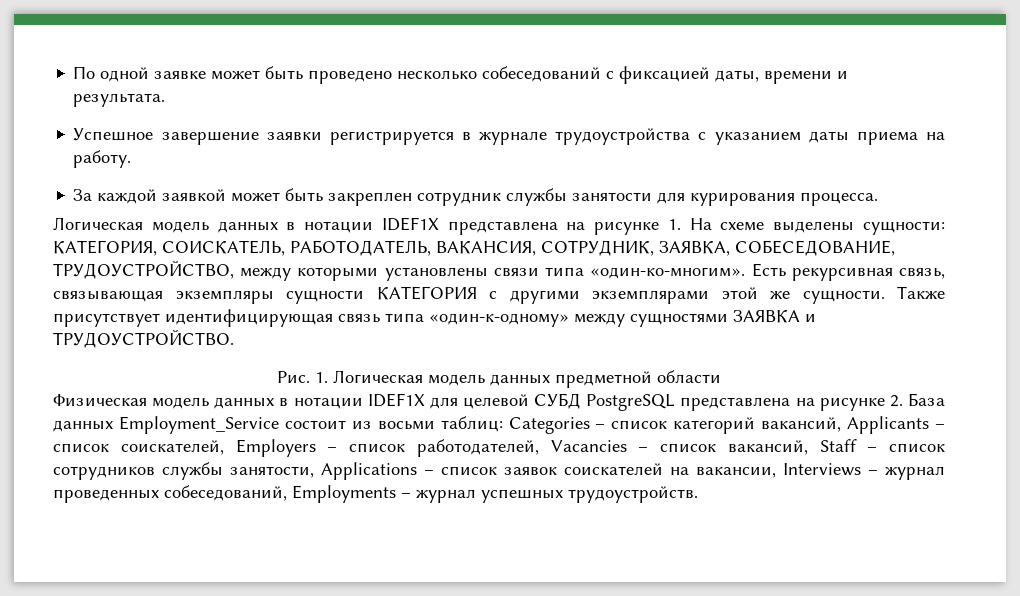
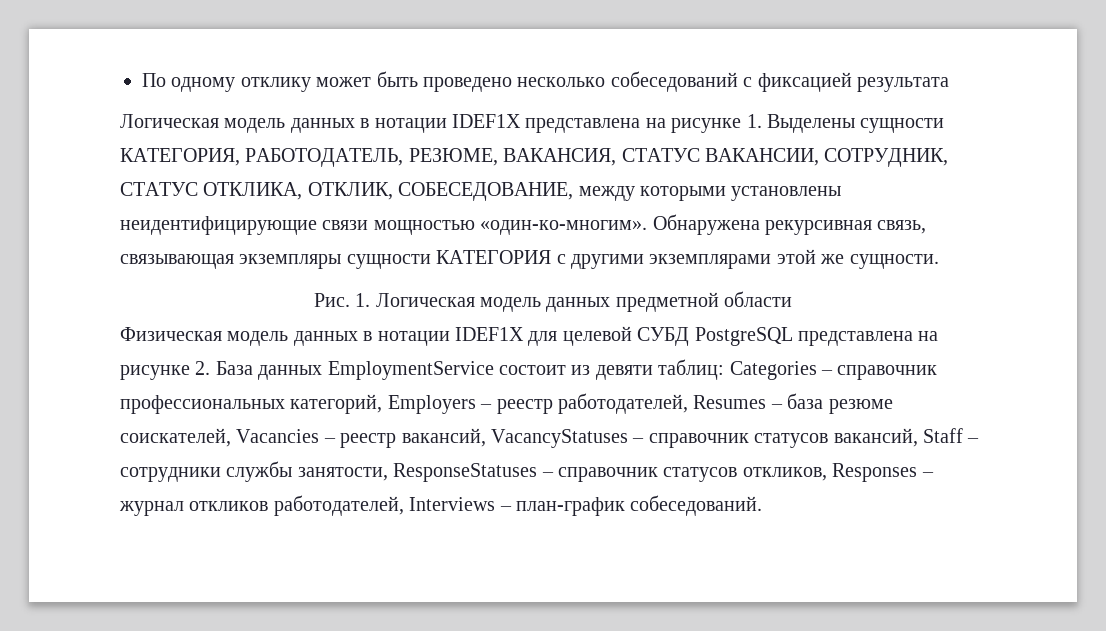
- По одной заявке может быть проведено несколько собеседований с фиксацией даты, времени и результата.
- Успешное завершение заявки регистрируется в журнале трудоустройства с указанием даты приема на работу.
- За каждой заявкой может быть закреплен сотрудник службы занятости для курирования процесса.
+ По одному отклику может быть проведено несколько собеседований с фиксацией результата
- Логическая модель данных в нотации IDEF1X представлена на рисунке 1. На схеме выделены сущности: КАТЕГОРИЯ, СОИСКАТЕЛЬ, РАБОТОДАТЕЛЬ, ВАКАНСИЯ, СОТРУДНИК, ЗАЯВКА, СОБЕСЕДОВАНИЕ, ТРУДОУСТРОЙСТВО, между которыми установлены связи типа «один-ко-многим». Есть рекурсивная связь, связывающая экземпляры сущности КАТЕГОРИЯ с другими экземплярами этой же сущности. Также присутствует идентифицирующая связь типа «один-к-одному» между сущностями ЗАЯВКА и ТРУДОУСТРОЙСТВО.
+ Логическая модель данных в нотации IDEF1X представлена на рисунке 1. Выделены сущности КАТЕГОРИЯ, РАБОТОДАТЕЛЬ, РЕЗЮМЕ, ВАКАНСИЯ, СТАТУС ВАКАНСИИ, СОТРУДНИК, СТАТУС ОТКЛИКА, ОТКЛИК, СОБЕСЕДОВАНИЕ, между которыми установлены неидентифицирующие связи мощностью «один-ко-многим». Обнаружена рекурсивная связь, связывающая экземпляры сущности КАТЕГОРИЯ с другими экземплярами этой же сущности.
- Физическая модель данных в нотации IDEF1X для целевой СУБД PostgreSQL представлена на рисунке 2. База данных Employment_Service состоит из восьми таблиц: Categories – список категорий вакансий, Applicants – список соискателей, Employers – список работодателей, Vacancies – список вакансий, Staff – список сотрудников службы занятости, Applications – список заявок соискателей на вакансии, Interviews – журнал проведенных собеседований, Employments – журнал успешных трудоустройств.
+ Физическая модель данных в нотации IDEF1X для целевой СУБД PostgreSQL представлена на рисунке 2. База данных EmploymentService состоит из девяти таблиц: Categories – справочник профессиональных категорий, Employers – реестр работодателей, Resumes – база резюме соискателей, Vacancies – реестр вакансий, VacancyStatuses – справочник статусов вакансий, Staff – сотрудники службы занятости, ResponseStatuses – справочник статусов откликов, Responses – журнал откликов работодателей, Interviews – план-график собеседований.

